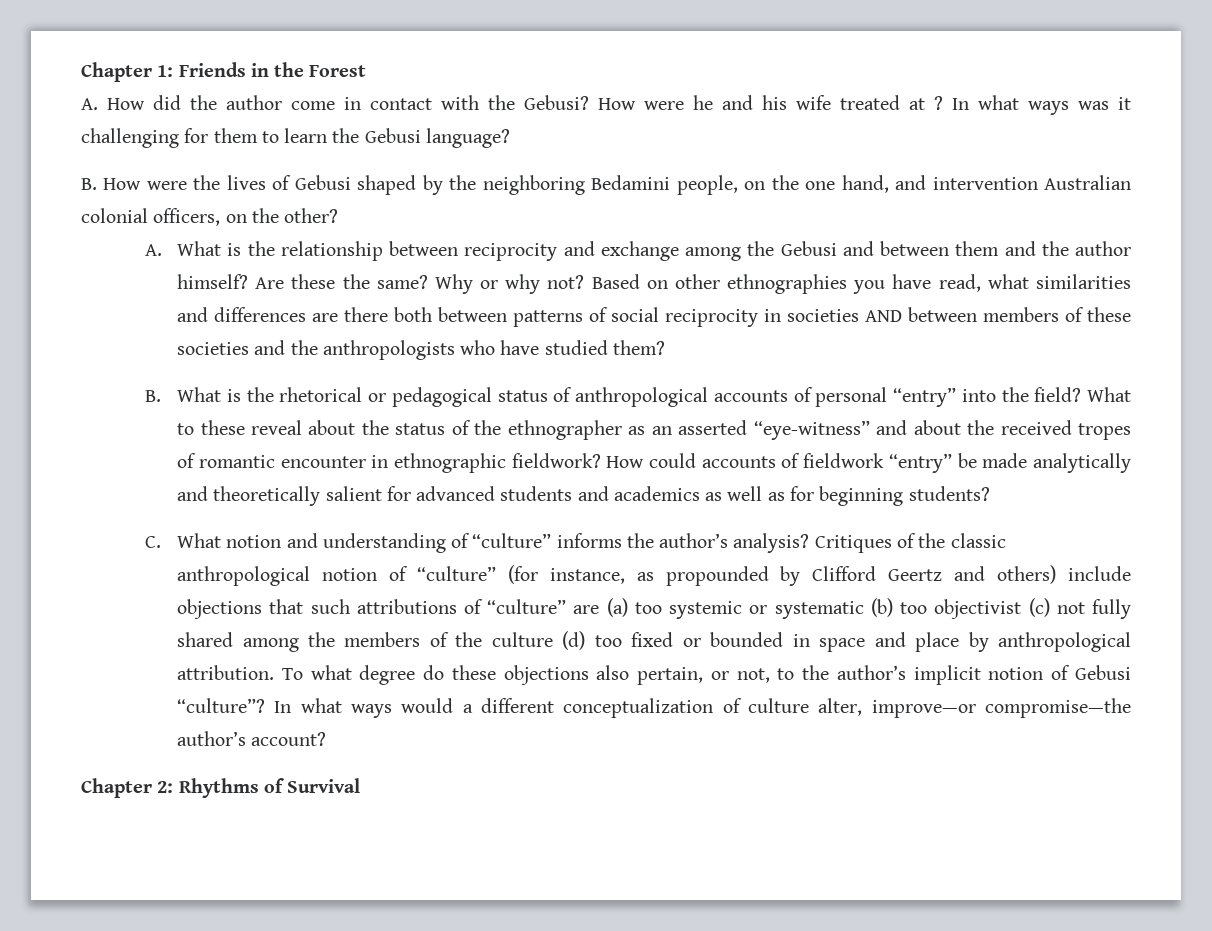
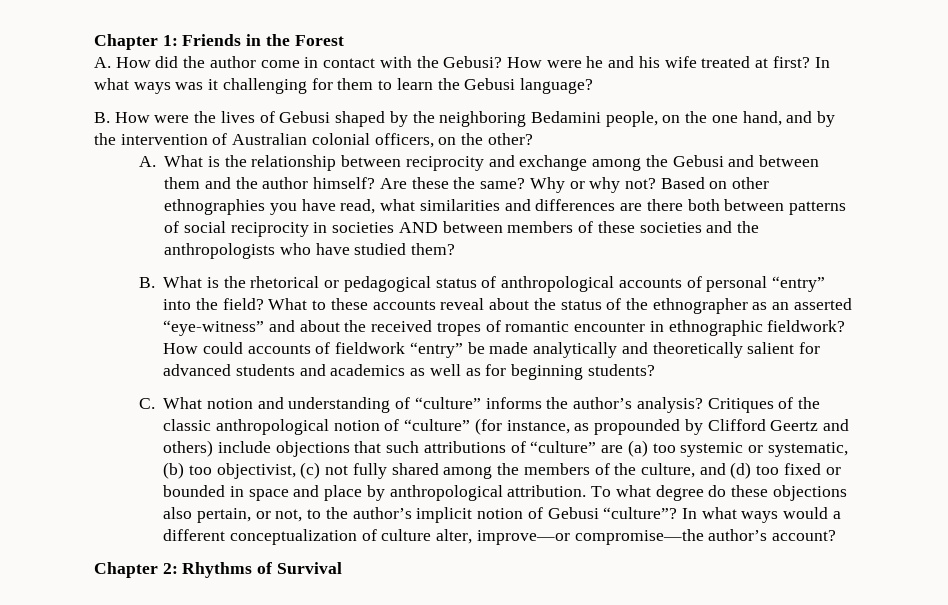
- How were he and his wife treated at ?
+ How were he and his wife treated at first?
- B. How were the lives of Gebusi shaped by the neighboring Bedamini people, on the one hand, and intervention Australian colonial officers, on the other?
+ B. How were the lives of Gebusi shaped by the neighboring Bedamini people, on the one hand, and by the intervention of Australian colonial officers, on the other?
- What to these reveal about the status of the ethnographer as an asserted “eye-witness” and about the received tropes of romantic encounter in ethnographic fieldwork?
+ What to these accounts reveal about the status of the ethnographer as an asserted “eye-witness” and about the received tropes of romantic encounter in ethnographic fieldwork?
- Critiques of the classic anthropological notion of “culture” (for instance, as propounded by Clifford Geertz and others) include objections that such attributions of “culture” are (a) too systemic or systematic (b) too objectivist (c) not fully shared among the members of the culture (d) too fixed or bounded in space and place by anthropological attribution.
+ Critiques of the classic anthropological notion of “culture” (for instance, as propounded by Clifford Geertz and others) include objections that such attributions of “culture” are (a) too systemic or systematic, (b) too objectivist, (c) not fully shared among the members of the culture, and (d) too fixed or bounded in space and place by anthropological attribution.

